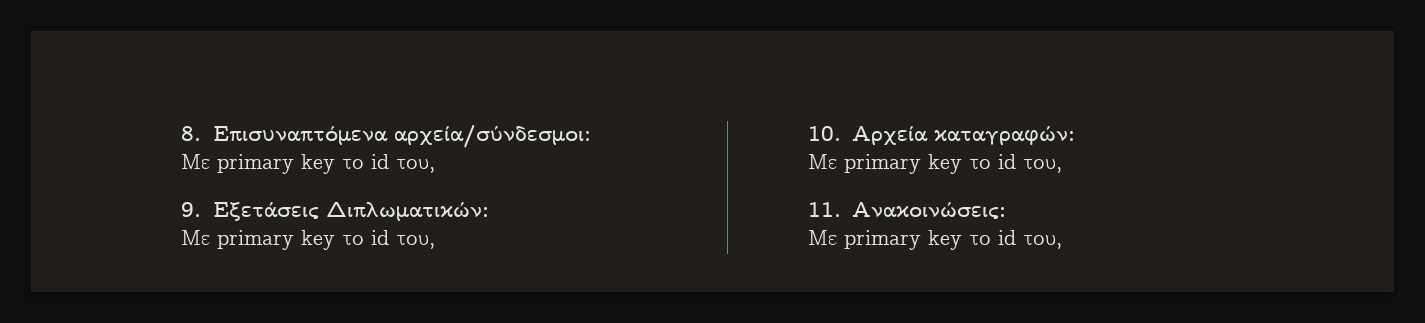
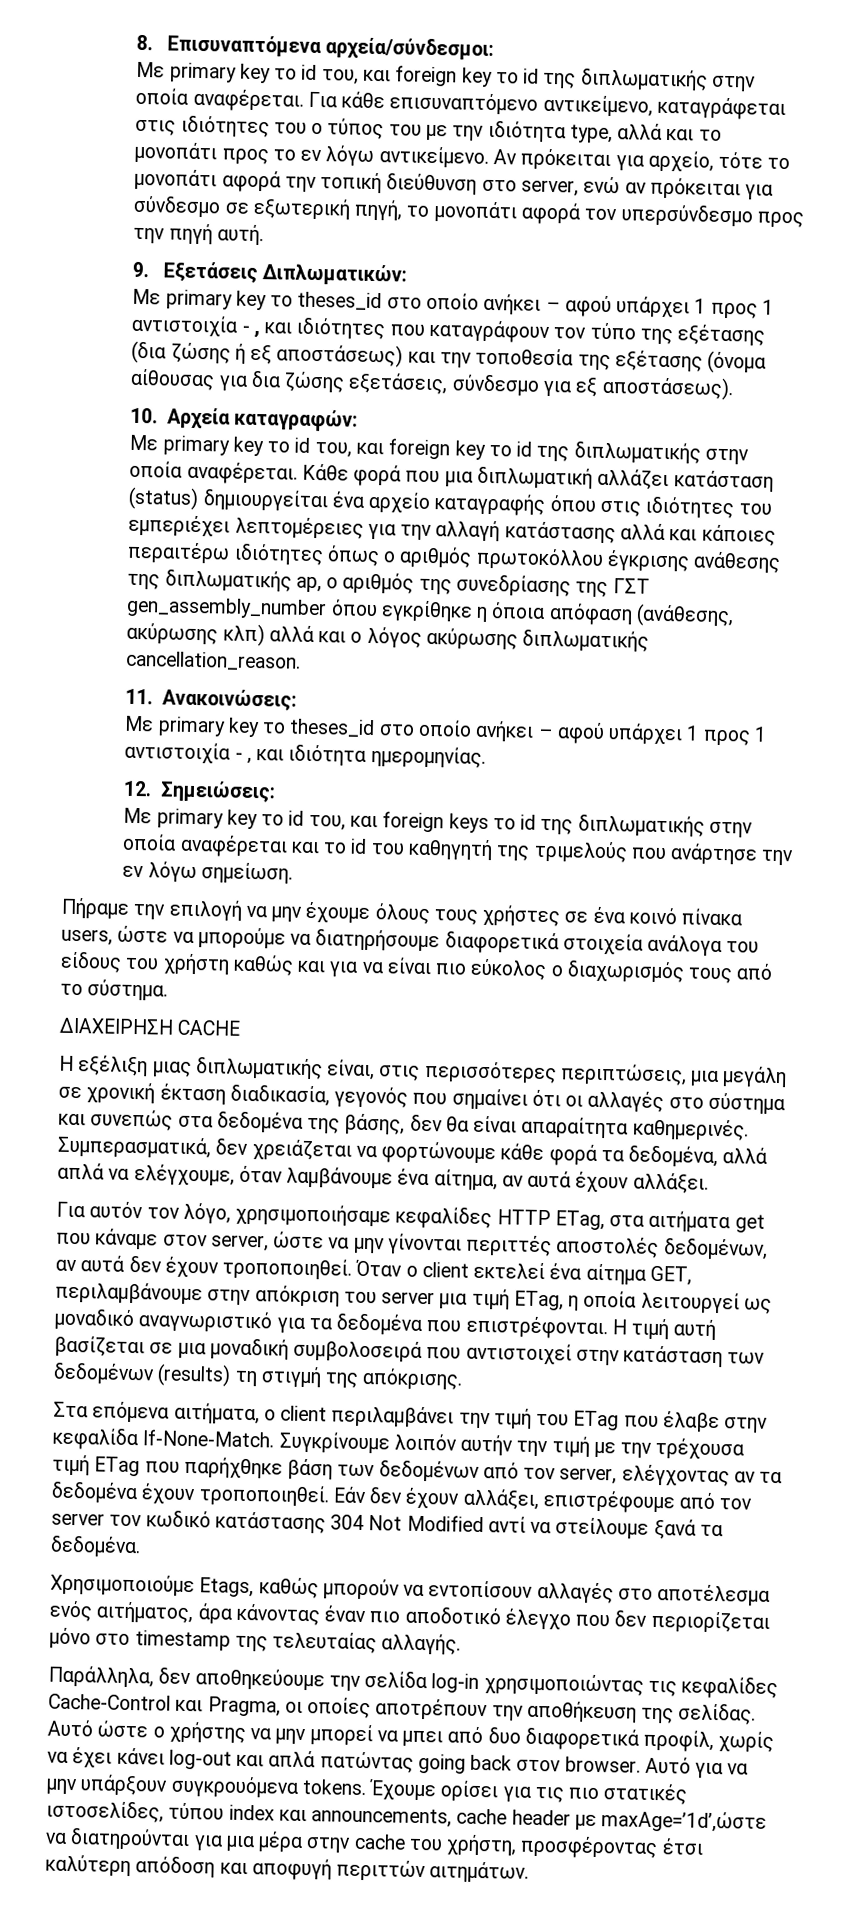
  8. Επισυναπτόμενα αρχεία/σύνδεσμοι:
- Με primary key το id του,
+ Με primary key το id του, και foreign key το id της διπλωματικής στην οποία αναφέρεται. Για κάθε επισυναπτόμενο αντικείμενο, καταγράφεται στις ιδιότητες του ο τύπος του με την ιδιότητα type, αλλά και το μονοπάτι προς το εν λόγω αντικείμενο. Αν πρόκειται για αρχείο, τότε το μονοπάτι αφορά την τοπική διεύθυνση στο server, ενώ αν πρόκειται για σύνδεσμο σε εξωτερική πηγή, το μονοπάτι αφορά τον υπερσύνδεσμο προς την πηγή αυτή.
  9. Εξετάσεις Διπλωματικών:
- Με primary key το id του,
+ Με primary key το theses_id στο οποίο ανήκει – αφού υπάρχει 1 προς 1 αντιστοιχία - , και ιδιότητες που καταγράφουν τον τύπο της εξέτασης (δια ζώσης ή εξ αποστάσεως) και την τοποθεσία της εξέτασης (όνομα αίθουσας για δια ζώσης εξετάσεις, σύνδεσμο για εξ αποστάσεως).
  10. Αρχεία καταγραφών:
- Με primary key το id του,
+ Με primary key το id του, και foreign key το id της διπλωματικής στην οποία αναφέρεται. Κάθε φορά που μια διπλωματική αλλάζει κατάσταση (status) δημιουργείται ένα αρχείο καταγραφής όπου στις ιδιότητες του εμπεριέχει λεπτομέρειες για την αλλαγή κατάστασης αλλά και κάποιες περαιτέρω ιδιότητες όπως ο αριθμός πρωτοκόλλου έγκρισης ανάθεσης της διπλωματικής ap, ο αριθμός της συνεδρίασης της ΓΣΤ gen_assembly_number όπου εγκρίθηκε η όποια απόφαση (ανάθεσης, ακύρωσης κλπ) αλλά και ο λόγος ακύρωσης διπλωματικής cancellation_reason.
  11. Ανακοινώσεις:
- Με primary key το id του,
+ Με primary key το theses_id στο οποίο ανήκει – αφού υπάρχει 1 προς 1 αντιστοιχία - , και ιδιότητα ημερομηνίας.
+ 12. Σημειώσεις:
+ Με primary key το id του, και foreign keys το id της διπλωματικής στην οποία αναφέρεται και το id του καθηγητή της τριμελούς που ανάρτησε την εν λόγω σημείωση.
+ Πήραμε την επιλογή να μην έχουμε όλους τους χρήστες σε ένα κοινό πίνακα users, ώστε να μπορούμε να διατηρήσουμε διαφορετικά στοιχεία ανάλογα του είδους του χρήστη καθώς και για να είναι πιο εύκολος ο διαχωρισμός τους από το σύστημα.
+ ΔΙΑΧΕΙΡΗΣΗ CACHE
+ Η εξέλιξη μιας διπλωματικής είναι, στις περισσότερες περιπτώσεις, μια μεγάλη σε χρονική έκταση διαδικασία, γεγονός που σημαίνει ότι οι αλλαγές στο σύστημα και συνεπώς στα δεδομένα της βάσης, δεν θα είναι απαραίτητα καθημερινές. Συμπερασματικά, δεν χρειάζεται να φορτώνουμε κάθε φορά τα δεδομένα, αλλά απλά να ελέγχουμε, όταν λαμβάνουμε ένα αίτημα, αν αυτά έχουν αλλάξει.
+ Για αυτόν τον λόγο, χρησιμοποιήσαμε κεφαλίδες HTTP ETag, στα αιτήματα get που κάναμε στον server, ώστε να μην γίνονται περιττές αποστολές δεδομένων, αν αυτά δεν έχουν τροποποιηθεί. Όταν ο client εκτελεί ένα αίτημα GET, περιλαμβάνουμε στην απόκριση του server μια τιμή ETag, η οποία λειτουργεί ως μοναδικό αναγνωριστικό για τα δεδομένα που επιστρέφονται. Η τιμή αυτή βασίζεται σε μια μοναδική συμβολοσειρά που αντιστοιχεί στην κατάσταση των δεδομένων (results) τη στιγμή της απόκρισης.
+ Στα επόμενα αιτήματα, ο client περιλαμβάνει την τιμή του ETag που έλαβε στην κεφαλίδα If-None-Match. Συγκρίνουμε λοιπόν αυτήν την τιμή με την τρέχουσα τιμή ETag που παρήχθηκε βάση των δεδομένων από τον server, ελέγχοντας αν τα δεδομένα έχουν τροποποιηθεί. Εάν δεν έχουν αλλάξει, επιστρέφουμε από τον server τον κωδικό κατάστασης 304 Not Modified αντί να στείλουμε ξανά τα δεδομένα.
+ Χρησιμοποιούμε Etags, καθώς μπορούν να εντοπίσουν αλλαγές στο αποτέλεσμα ενός αιτήματος, άρα κάνοντας έναν πιο αποδοτικό έλεγχο που δεν περιορίζεται μόνο στο timestamp της τελευταίας αλλαγής.
+ Παράλληλα, δεν αποθηκεύουμε την σελίδα log-in χρησιμοποιώντας τις κεφαλίδες Cache-Control και Pragma, οι οποίες αποτρέπουν την αποθήκευση της σελίδας. Αυτό ώστε ο χρήστης να μην μπορεί να μπει από δυο διαφορετικά προφίλ, χωρίς να έχει κάνει log-out και απλά πατώντας going back στον browser. Αυτό για να μην υπάρξουν συγκρουόμενα tokens. Έχουμε ορίσει για τις πιο στατικές ιστοσελίδες, τύπου index και announcements, cache header με maxAge=’1d’,ώστε να διατηρούνται για μια μέρα στην cache του χρήστη, προσφέροντας έτσι καλύτερη απόδοση και αποφυγή περιττών αιτημάτων.

